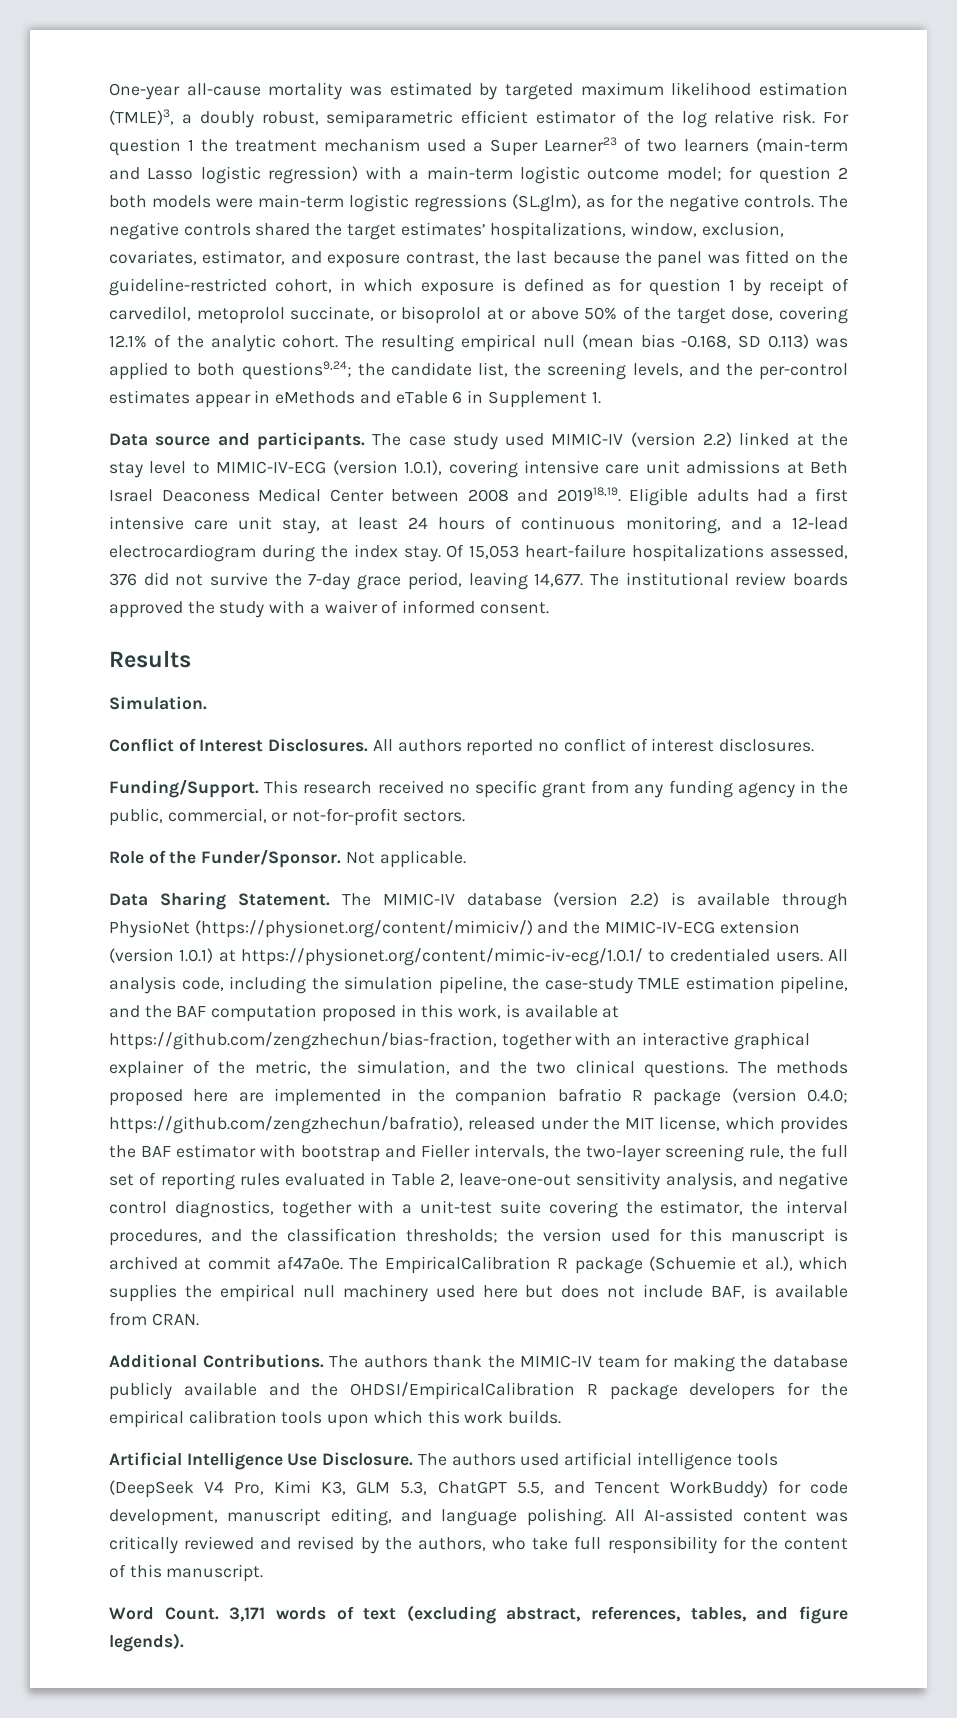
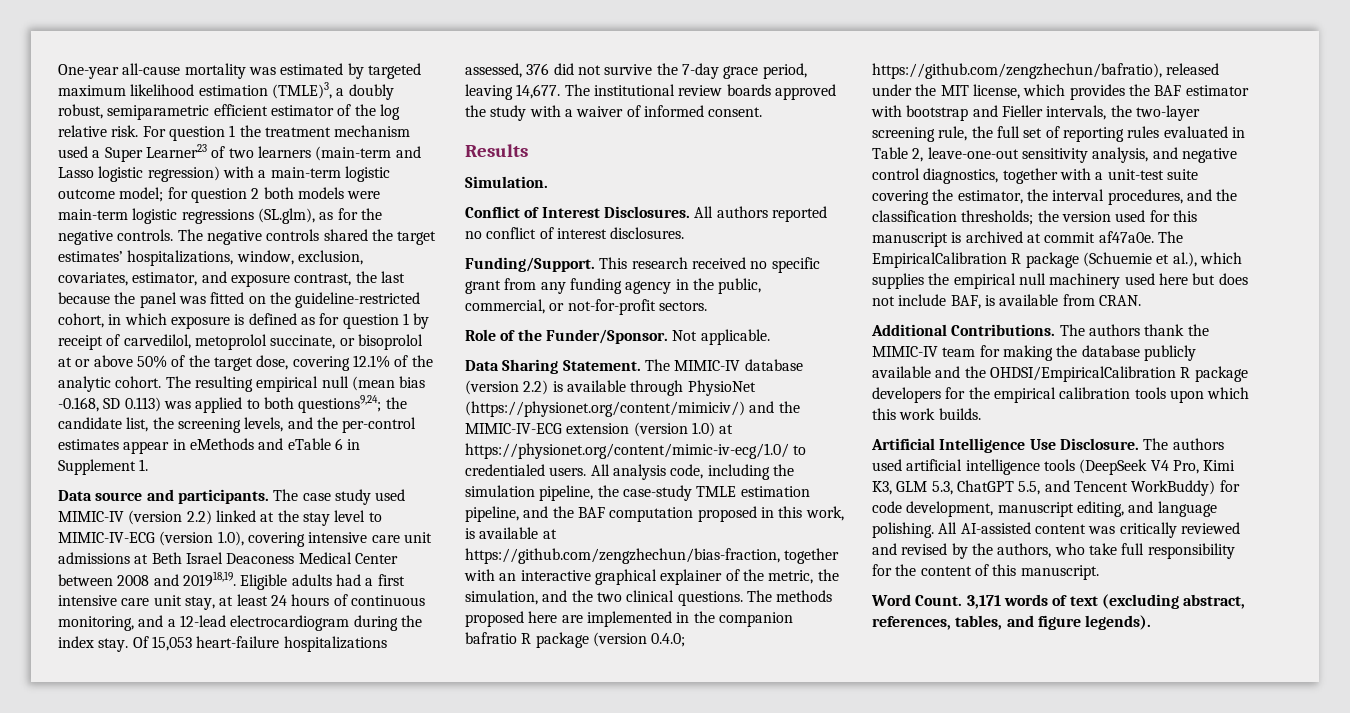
- The case study used MIMIC-IV (version 2.2) linked at the stay level to MIMIC-IV-ECG (version 1.0.1), covering intensive care unit admissions at Beth Israel Deaconess Medical Center between 2008 and 201918,19.
+ The case study used MIMIC-IV (version 2.2) linked at the stay level to MIMIC-IV-ECG (version 1.0), covering intensive care unit admissions at Beth Israel Deaconess Medical Center between 2008 and 201918,19.
- The MIMIC-IV database (version 2.2) is available through PhysioNet (https://physionet.org/content/mimiciv/) and the MIMIC-IV-ECG extension (version 1.0.1) at https://physionet.org/content/mimic-iv-ecg/1.0.1/ to credentialed users.
+ The MIMIC-IV database (version 2.2) is available through PhysioNet (https://physionet.org/content/mimiciv/) and the MIMIC-IV-ECG extension (version 1.0) at https://physionet.org/content/mimic-iv-ecg/1.0/ to credentialed users.

